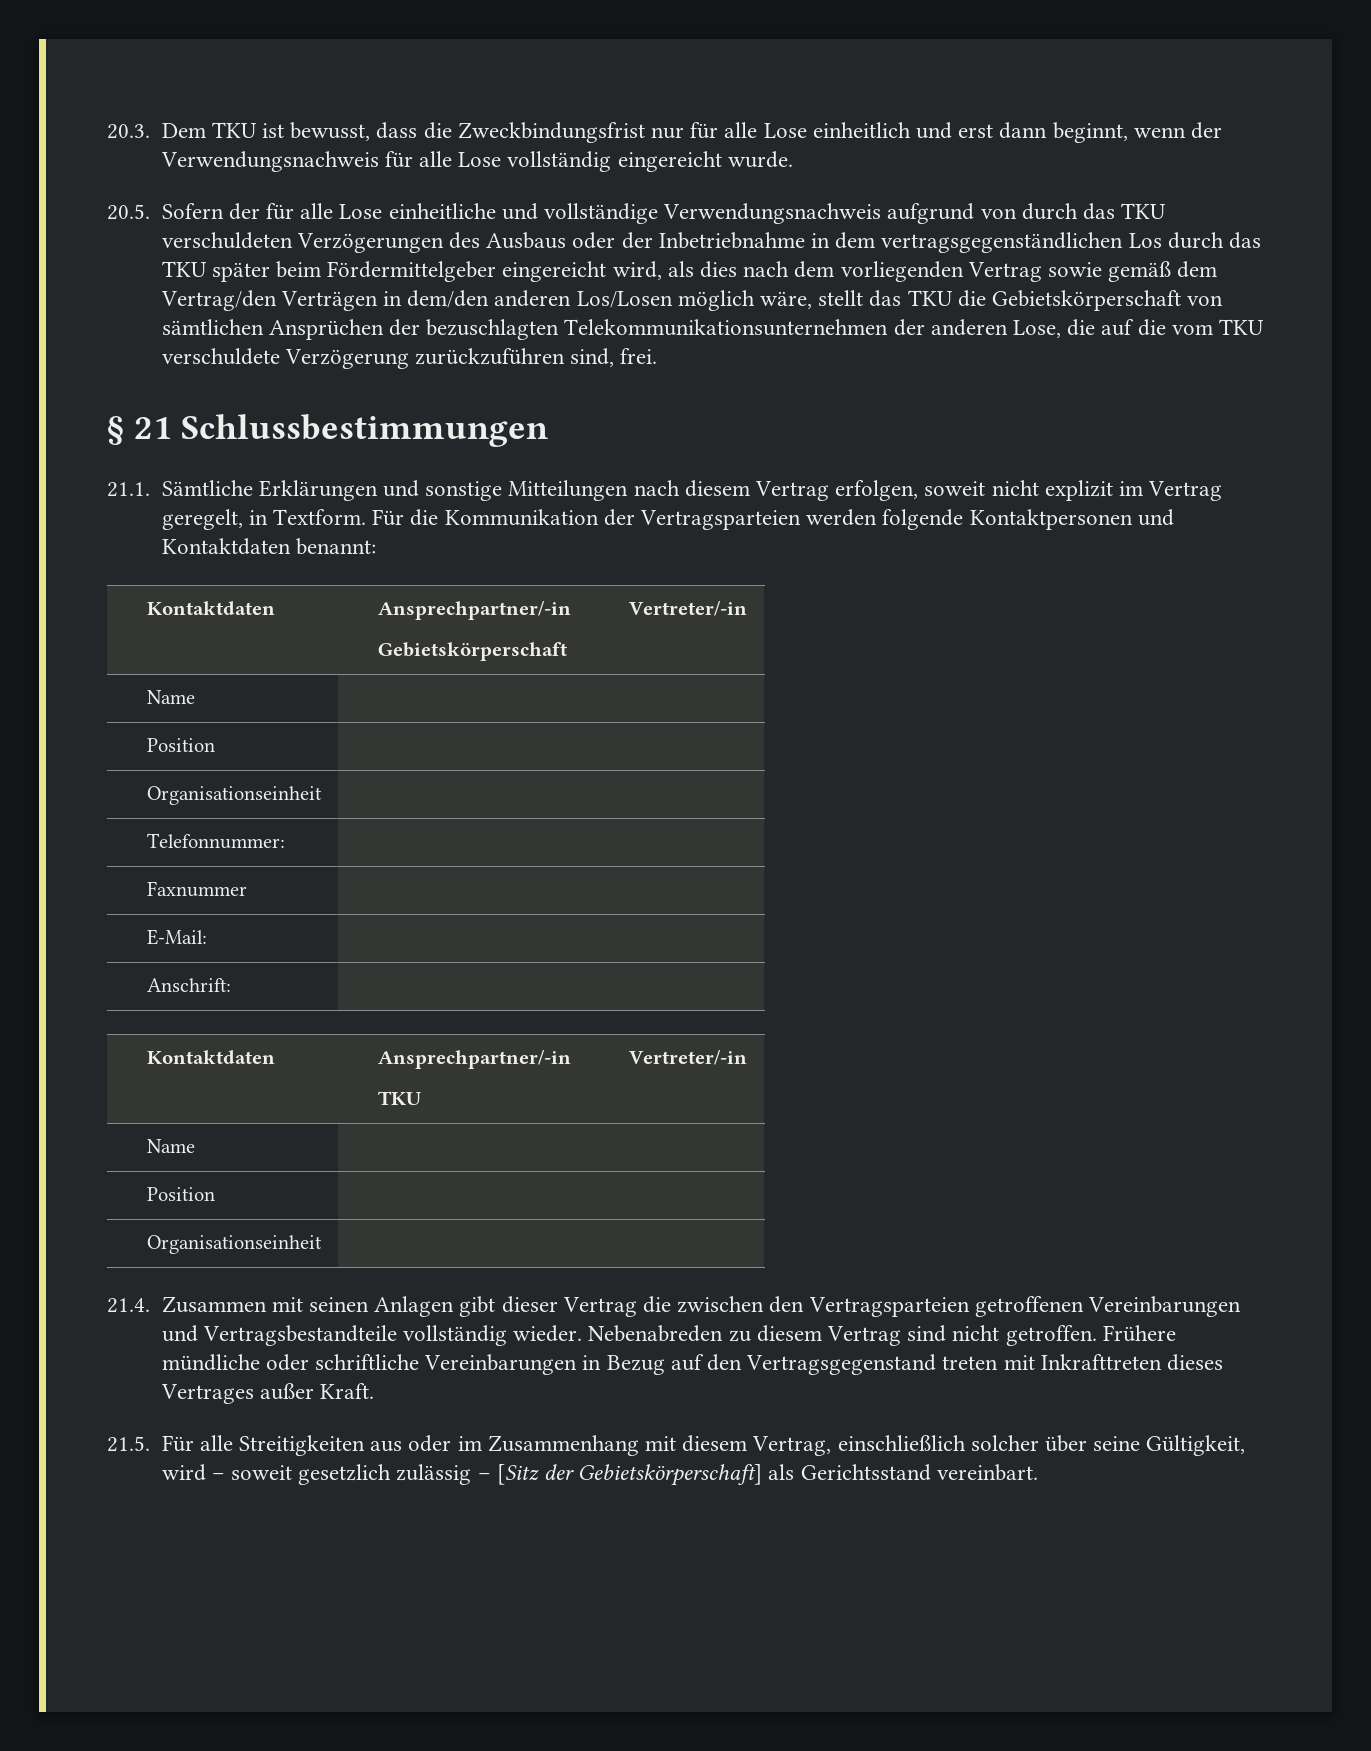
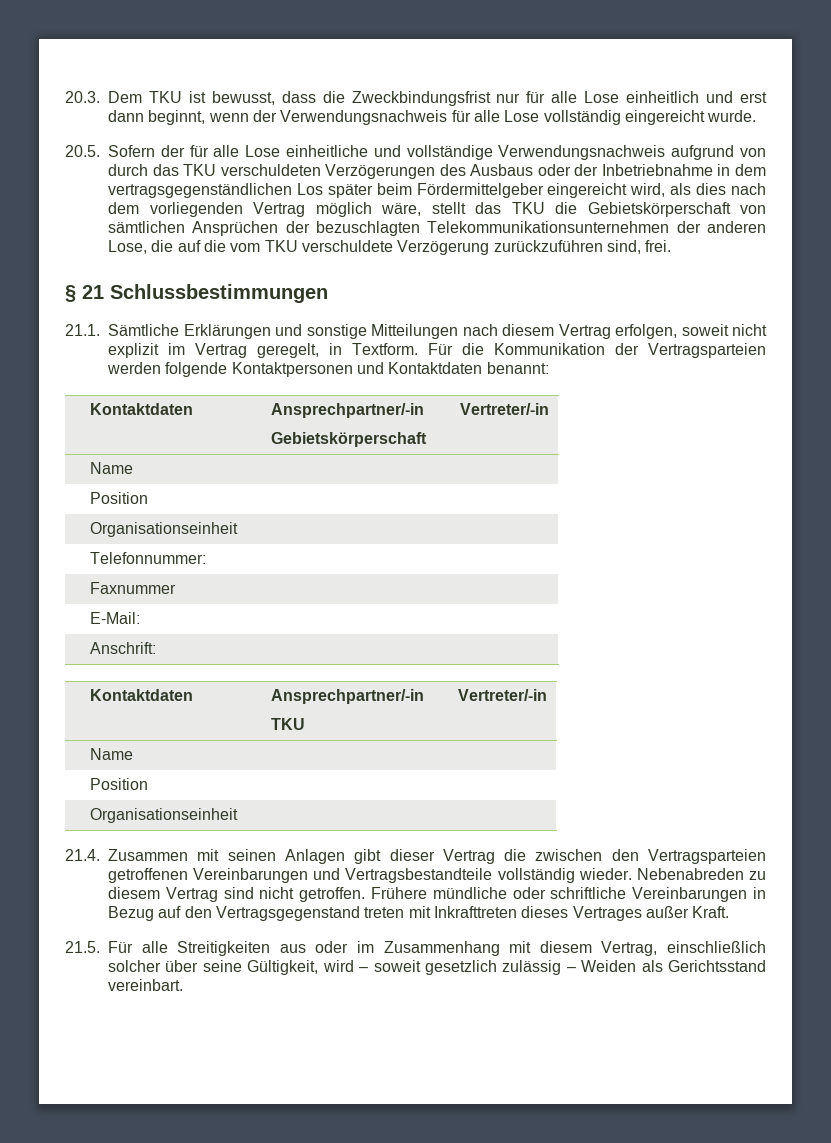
- 20.5. Sofern der für alle Lose einheitliche und vollständige Verwendungsnachweis aufgrund von durch das TKU verschuldeten Verzögerungen des Ausbaus oder der Inbetriebnahme in dem vertragsgegenständlichen Los durch das TKU später beim Fördermittelgeber eingereicht wird, als dies nach dem vorliegenden Vertrag sowie gemäß dem Vertrag/den Verträgen in dem/den anderen Los/Losen möglich wäre, stellt das TKU die Gebietskörperschaft von sämtlichen Ansprüchen der bezuschlagten Telekommunikationsunternehmen der anderen Lose, die auf die vom TKU verschuldete Verzögerung zurückzuführen sind, frei.
+ 20.5. Sofern der für alle Lose einheitliche und vollständige Verwendungsnachweis aufgrund von durch das TKU verschuldeten Verzögerungen des Ausbaus oder der Inbetriebnahme in dem vertragsgegenständlichen Los später beim Fördermittelgeber eingereicht wird, als dies nach dem vorliegenden Vertrag möglich wäre, stellt das TKU die Gebietskörperschaft von sämtlichen Ansprüchen der bezuschlagten Telekommunikationsunternehmen der anderen Lose, die auf die vom TKU verschuldete Verzögerung zurückzuführen sind, frei.
- 21.5. Für alle Streitigkeiten aus oder im Zusammenhang mit diesem Vertrag, einschließlich solcher über seine Gültigkeit, wird – soweit gesetzlich zulässig – [Sitz der Gebietskörperschaft] als Gerichtsstand vereinbart.
+ 21.5. Für alle Streitigkeiten aus oder im Zusammenhang mit diesem Vertrag, einschließlich solcher über seine Gültigkeit, wird – soweit gesetzlich zulässig – Weiden als Gerichtsstand vereinbart.

